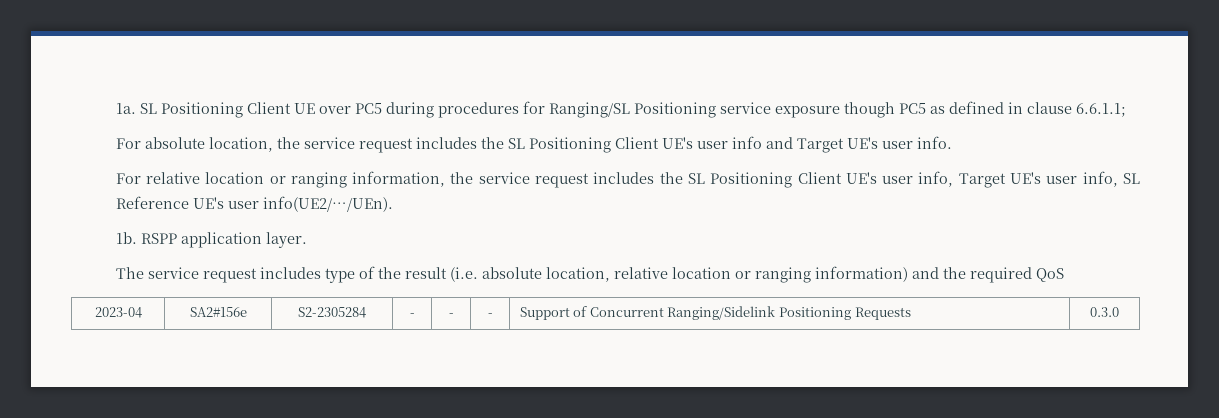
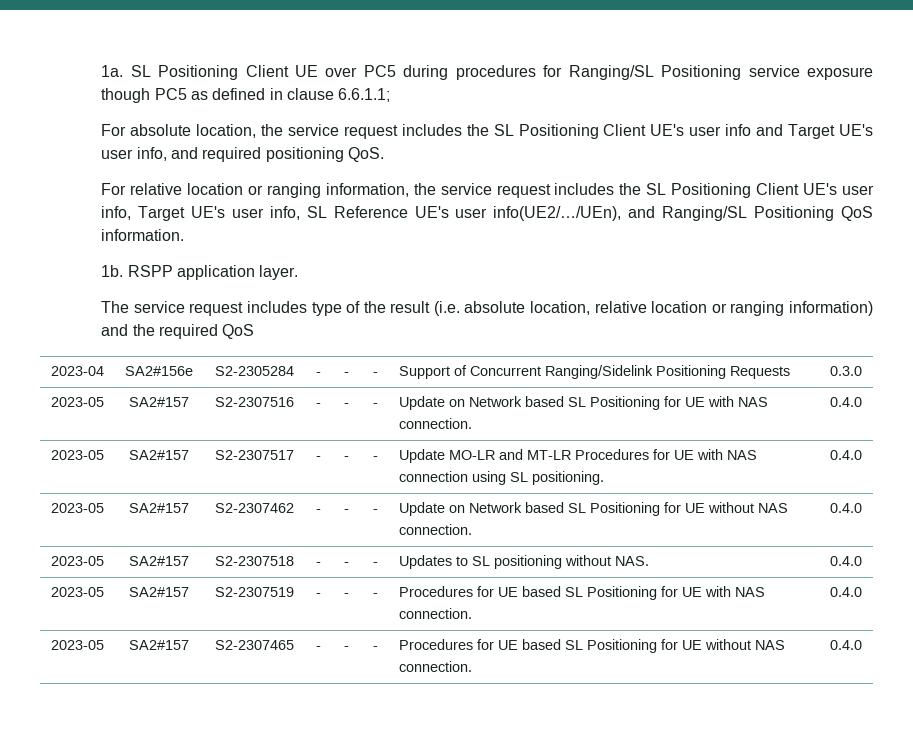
- For absolute location, the service request includes the SL Positioning Client UE's user info and Target UE's user info.
+ For absolute location, the service request includes the SL Positioning Client UE's user info and Target UE's user info, and required positioning QoS.
- For relative location or ranging information, the service request includes the SL Positioning Client UE's user info, Target UE's user info, SL Reference UE's user info(UE2/…/UEn).
+ For relative location or ranging information, the service request includes the SL Positioning Client UE's user info, Target UE's user info, SL Reference UE's user info(UE2/…/UEn), and Ranging/SL Positioning QoS information.
+ 2023-05 | SA2#157 | S2-2307516 | - | - | - | Update on Network based SL Positioning for UE with NAS connection. | 0.4.0
+ 2023-05 | SA2#157 | S2-2307517 | - | - | - | Update MO-LR and MT-LR Procedures for UE with NAS connection using SL positioning. | 0.4.0
+ 2023-05 | SA2#157 | S2-2307462 | - | - | - | Update on Network based SL Positioning for UE without NAS connection. | 0.4.0
+ 2023-05 | SA2#157 | S2-2307518 | - | - | - | Updates to SL positioning without NAS. | 0.4.0
+ 2023-05 | SA2#157 | S2-2307519 | - | - | - | Procedures for UE based SL Positioning for UE with NAS connection. | 0.4.0
+ 2023-05 | SA2#157 | S2-2307465 | - | - | - | Procedures for UE based SL Positioning for UE without NAS connection. | 0.4.0

